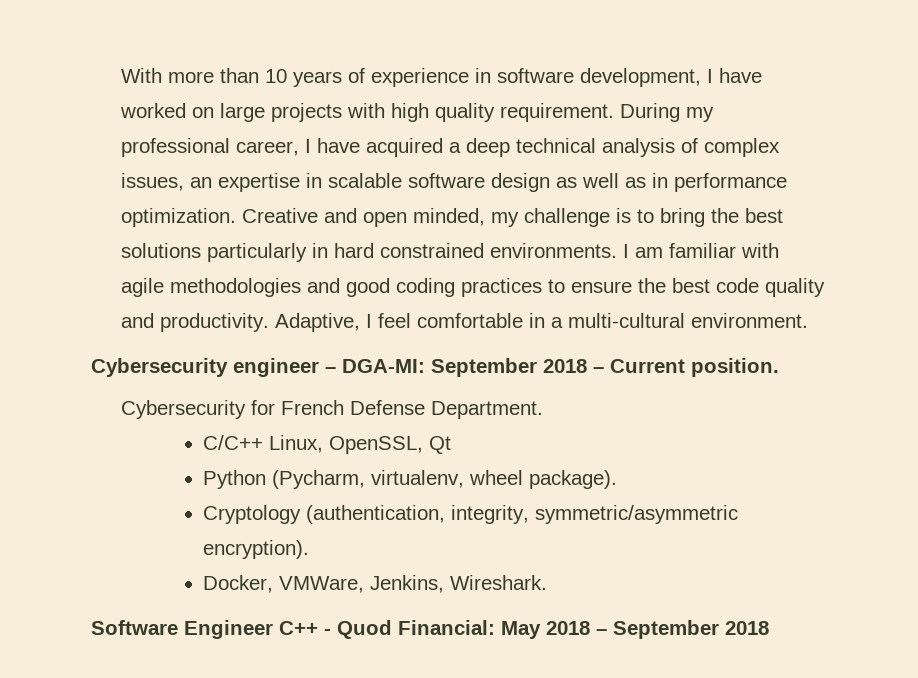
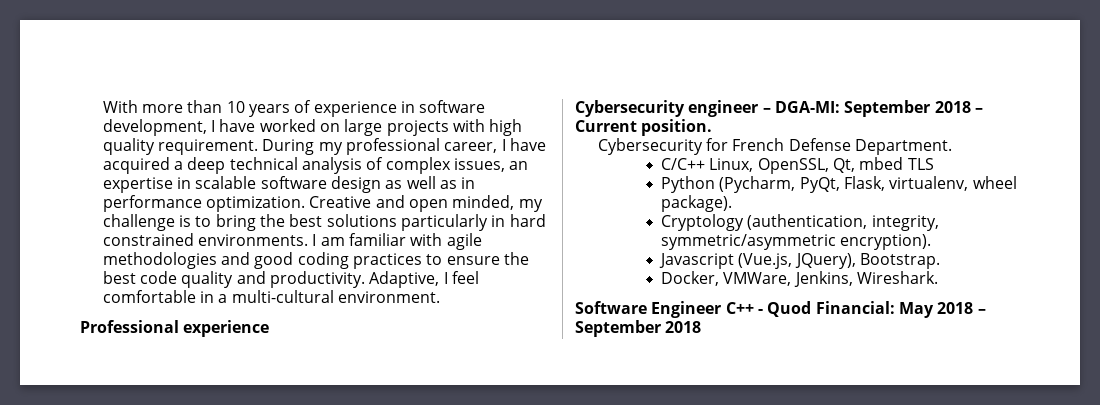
+ Professional experience
- C/C++ Linux, OpenSSL, Qt
+ C/C++ Linux, OpenSSL, Qt, mbed TLS
- Python (Pycharm, virtualenv, wheel package).
+ Python (Pycharm, PyQt, Flask, virtualenv, wheel package).
+ Javascript (Vue.js, JQuery), Bootstrap.

